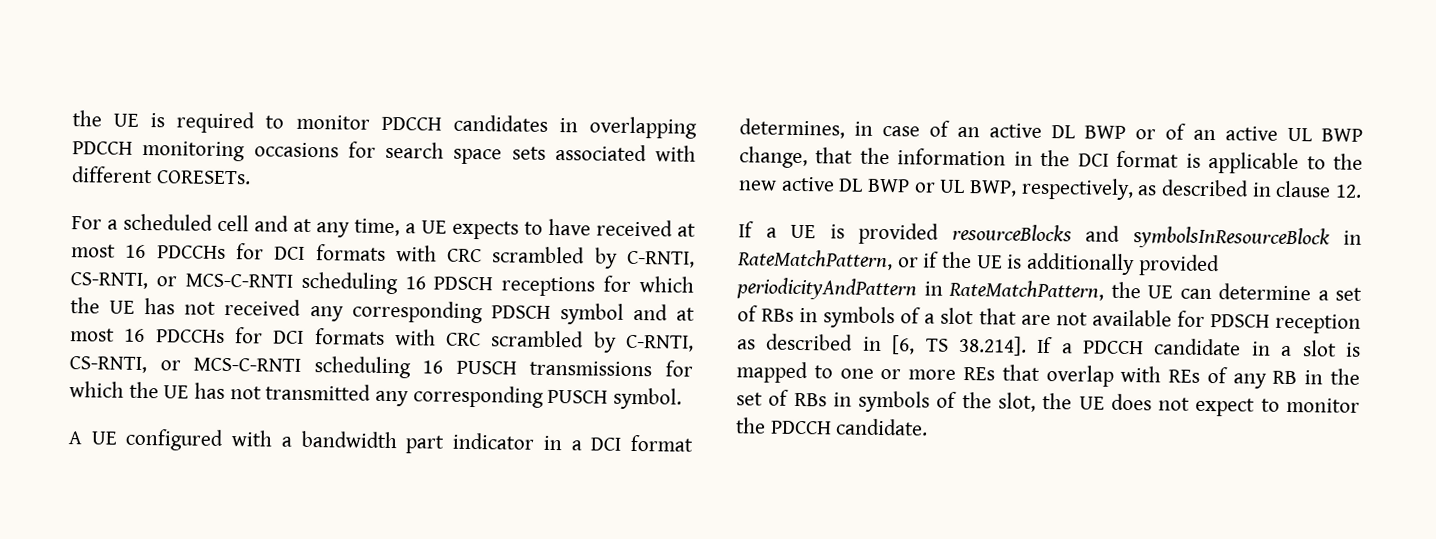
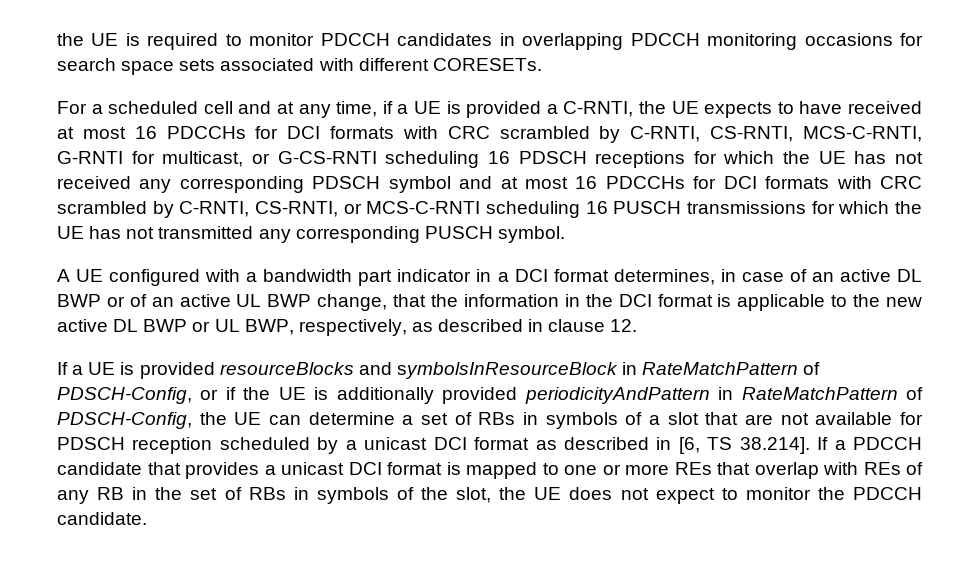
- For a scheduled cell and at any time, a UE expects to have received at most 16 PDCCHs for DCI formats with CRC scrambled by C-RNTI, CS-RNTI, or MCS-C-RNTI scheduling 16 PDSCH receptions for which the UE has not received any corresponding PDSCH symbol and at most 16 PDCCHs for DCI formats with CRC scrambled by C-RNTI, CS-RNTI, or MCS-C-RNTI scheduling 16 PUSCH transmissions for which the UE has not transmitted any corresponding PUSCH symbol.
+ For a scheduled cell and at any time, if a UE is provided a C-RNTI, the UE expects to have received at most 16 PDCCHs for DCI formats with CRC scrambled by C-RNTI, CS-RNTI, MCS-C-RNTI, G-RNTI for multicast, or G-CS-RNTI scheduling 16 PDSCH receptions for which the UE has not received any corresponding PDSCH symbol and at most 16 PDCCHs for DCI formats with CRC scrambled by C-RNTI, CS-RNTI, or MCS-C-RNTI scheduling 16 PUSCH transmissions for which the UE has not transmitted any corresponding PUSCH symbol.
- If a UE is provided resourceBlocks and symbolsInResourceBlock in RateMatchPattern, or if the UE is additionally provided periodicityAndPattern in RateMatchPattern, the UE can determine a set of RBs in symbols of a slot that are not available for PDSCH reception as described in [6, TS 38.214]. If a PDCCH candidate in a slot is mapped to one or more REs that overlap with REs of any RB in the set of RBs in symbols of the slot, the UE does not expect to monitor the PDCCH candidate.
+ If a UE is provided resourceBlocks and symbolsInResourceBlock in RateMatchPattern of PDSCH-Config, or if the UE is additionally provided periodicityAndPattern in RateMatchPattern of PDSCH-Config, the UE can determine a set of RBs in symbols of a slot that are not available for PDSCH reception scheduled by a unicast DCI format as described in [6, TS 38.214]. If a PDCCH candidate that provides a unicast DCI format is mapped to one or more REs that overlap with REs of any RB in the set of RBs in symbols of the slot, the UE does not expect to monitor the PDCCH candidate.

